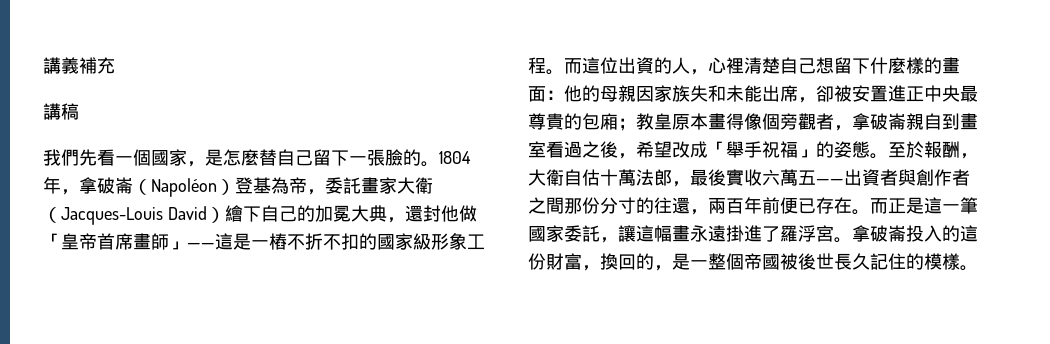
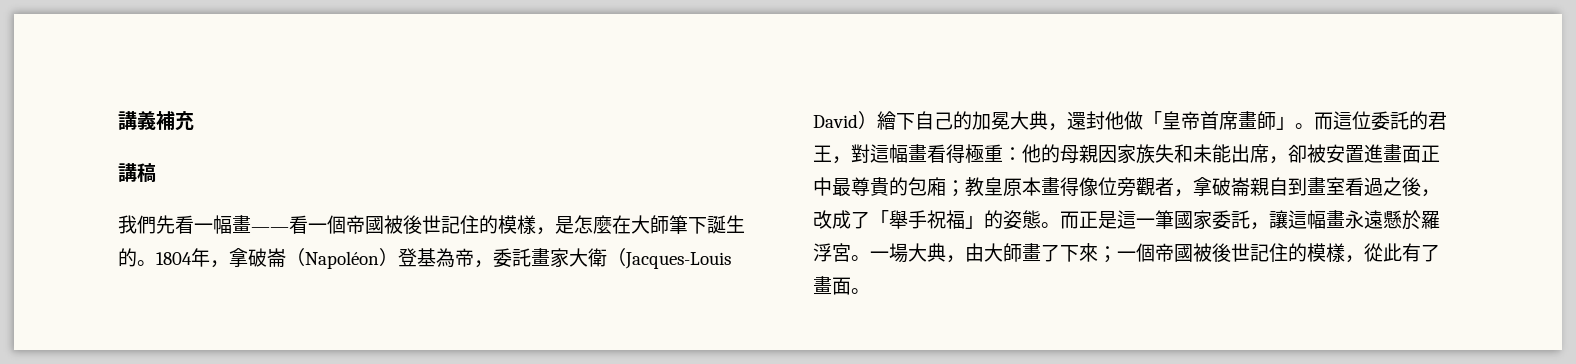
- 我們先看一個國家，是怎麼替自己留下一張臉的。
+ 我們先看一幅畫——看一個帝國被後世記住的模樣，是怎麼在大師筆下誕生的。
- 1804年，拿破崙（Napoléon）登基為帝，委託畫家大衛（Jacques-Louis David）繪下自己的加冕大典，還封他做「皇帝首席畫師」——這是一樁不折不扣的國家級形象工程。而這位出資的人，心裡清楚自己想留下什麼樣的畫面：他的母親因家族失和未能出席，卻被安置進正中央最尊貴的包廂；教皇原本畫得像個旁觀者，拿破崙親自到畫室看過之後，希望改成「舉手祝福」的姿態。
+ 1804年，拿破崙（Napoléon）登基為帝，委託畫家大衛（Jacques-Louis David）繪下自己的加冕大典，還封他做「皇帝首席畫師」。而這位委託的君王，對這幅畫看得極重：他的母親因家族失和未能出席，卻被安置進畫面正中最尊貴的包廂；教皇原本畫得像位旁觀者，拿破崙親自到畫室看過之後，改成了「舉手祝福」的姿態。
- 至於報酬，大衛自估十萬法郎，最後實收六萬五——出資者與創作者之間那份分寸的往還，兩百年前便已存在。
- 而正是這一筆國家委託，讓這幅畫永遠掛進了羅浮宮。
+ 而正是這一筆國家委託，讓這幅畫永遠懸於羅浮宮。
- 拿破崙投入的這份財富，換回的，是一整個帝國被後世長久記住的模樣。
+ 一場大典，由大師畫了下來；一個帝國被後世記住的模樣，從此有了畫面。

